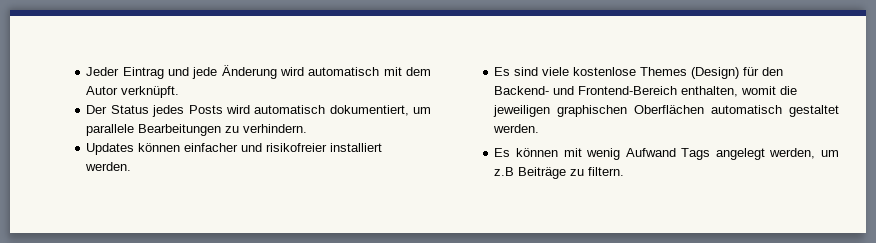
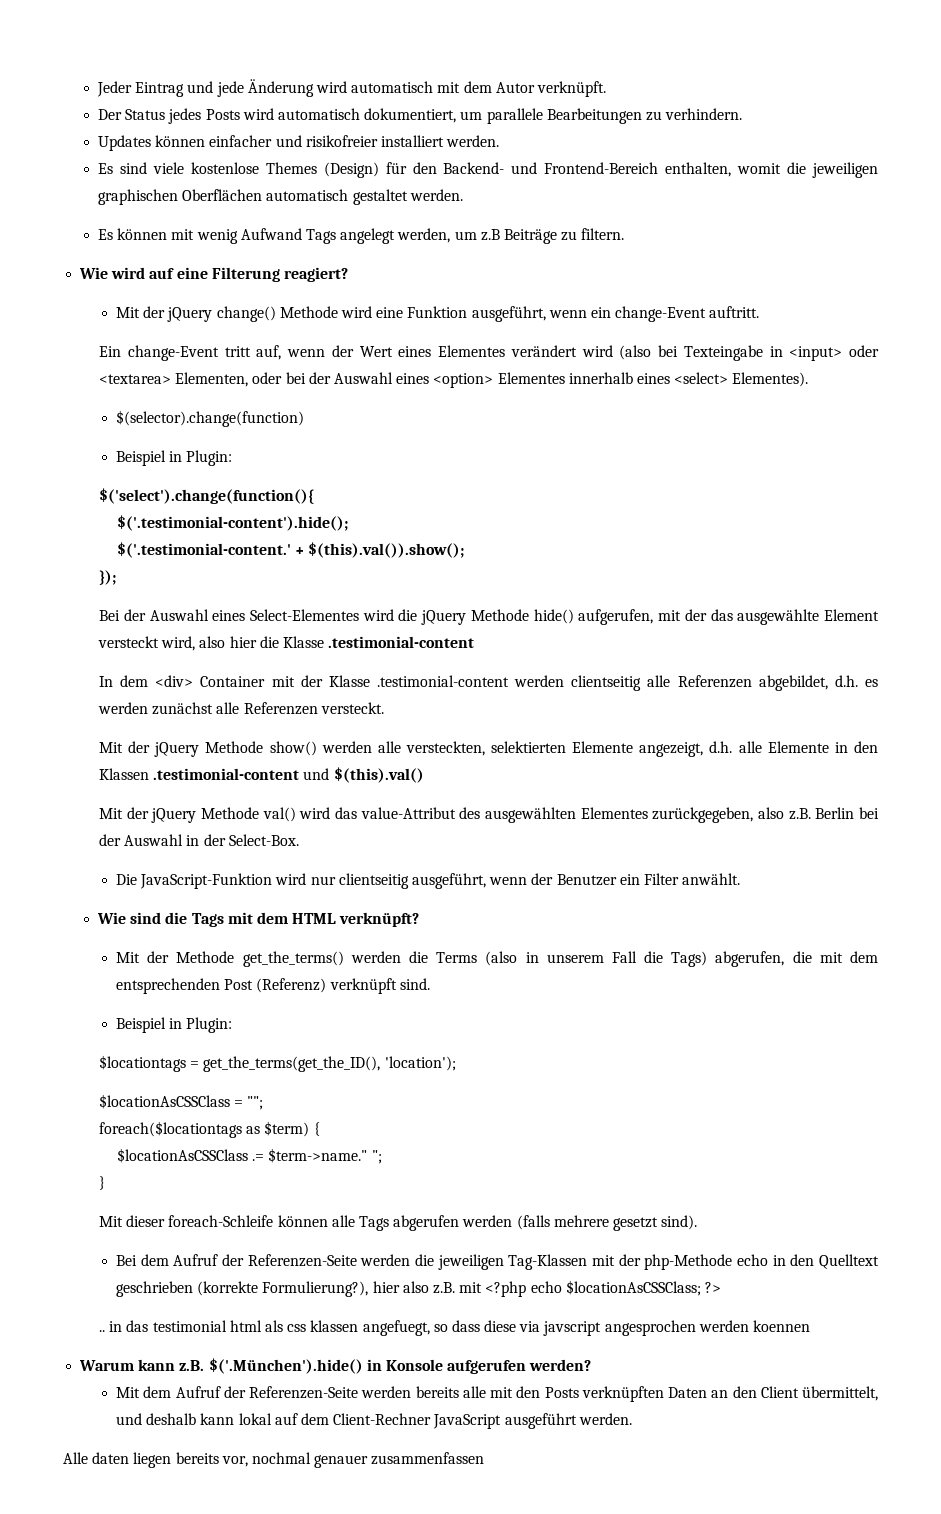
+ Wie wird auf eine Filterung reagiert?
+ Mit der jQuery change() Methode wird eine Funktion ausgeführt, wenn ein change-Event auftritt.
+ Ein change-Event tritt auf, wenn der Wert eines Elementes verändert wird (also bei Texteingabe in <input> oder <textarea> Elementen, oder bei der Auswahl eines <option> Elementes innerhalb eines <select> Elementes).
+ $(selector).change(function)
+ Beispiel in Plugin:
+ $('select').change(function(){
+ $('.testimonial-content').hide();
+ $('.testimonial-content.' + $(this).val()).show();
+ });
+ Bei der Auswahl eines Select-Elementes wird die jQuery Methode hide() aufgerufen, mit der das ausgewählte Element versteckt wird, also hier die Klasse .testimonial-content
+ In dem <div> Container mit der Klasse .testimonial-content werden clientseitig alle Referenzen abgebildet, d.h. es werden zunächst alle Referenzen versteckt.
+ Mit der jQuery Methode show() werden alle versteckten, selektierten Elemente angezeigt, d.h. alle Elemente in den Klassen .testimonial-content und $(this).val()
+ Mit der jQuery Methode val() wird das value-Attribut des ausgewählten Elementes zurückgegeben, also z.B. Berlin bei der Auswahl in der Select-Box.
+ Die JavaScript-Funktion wird nur clientseitig ausgeführt, wenn der Benutzer ein Filter anwählt.
+ Wie sind die Tags mit dem HTML verknüpft?
+ Mit der Methode get_the_terms() werden die Terms (also in unserem Fall die Tags) abgerufen, die mit dem entsprechenden Post (Referenz) verknüpft sind.
+ Beispiel in Plugin:
+ $locationtags = get_the_terms(get_the_ID(), 'location');
+ $locationAsCSSClass = "";
+ foreach($locationtags as $term) {
+ $locationAsCSSClass .= $term->name." ";
+ }
+ Mit dieser foreach-Schleife können alle Tags abgerufen werden (falls mehrere gesetzt sind).
+ Bei dem Aufruf der Referenzen-Seite werden die jeweiligen Tag-Klassen mit der php-Methode echo in den Quelltext geschrieben (korrekte Formulierung?), hier also z.B. mit <?php echo $locationAsCSSClass; ?>
+ .. in das testimonial html als css klassen angefuegt, so dass diese via javscript angesprochen werden koennen
+ Warum kann z.B. $('.München').hide() in Konsole aufgerufen werden?
+ Mit dem Aufruf der Referenzen-Seite werden bereits alle mit den Posts verknüpften Daten an den Client übermittelt, und deshalb kann lokal auf dem Client-Rechner JavaScript ausgeführt werden.
+ Alle daten liegen bereits vor, nochmal genauer zusammenfassen

